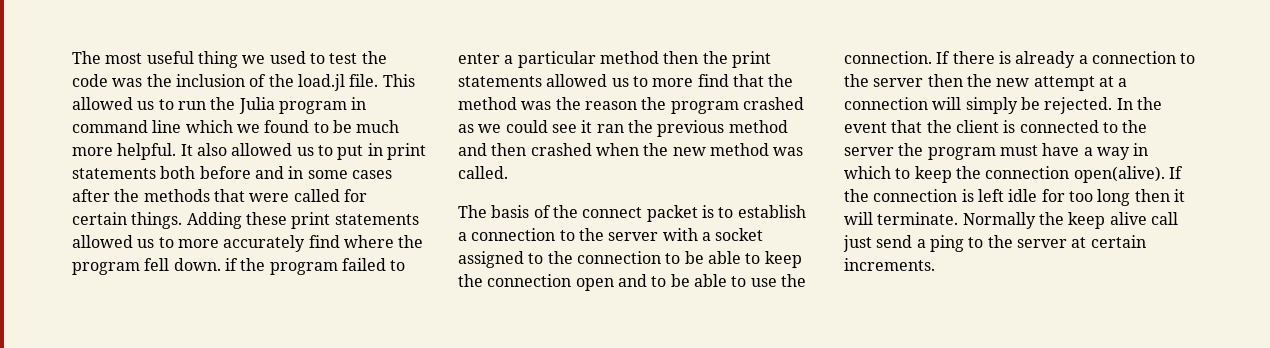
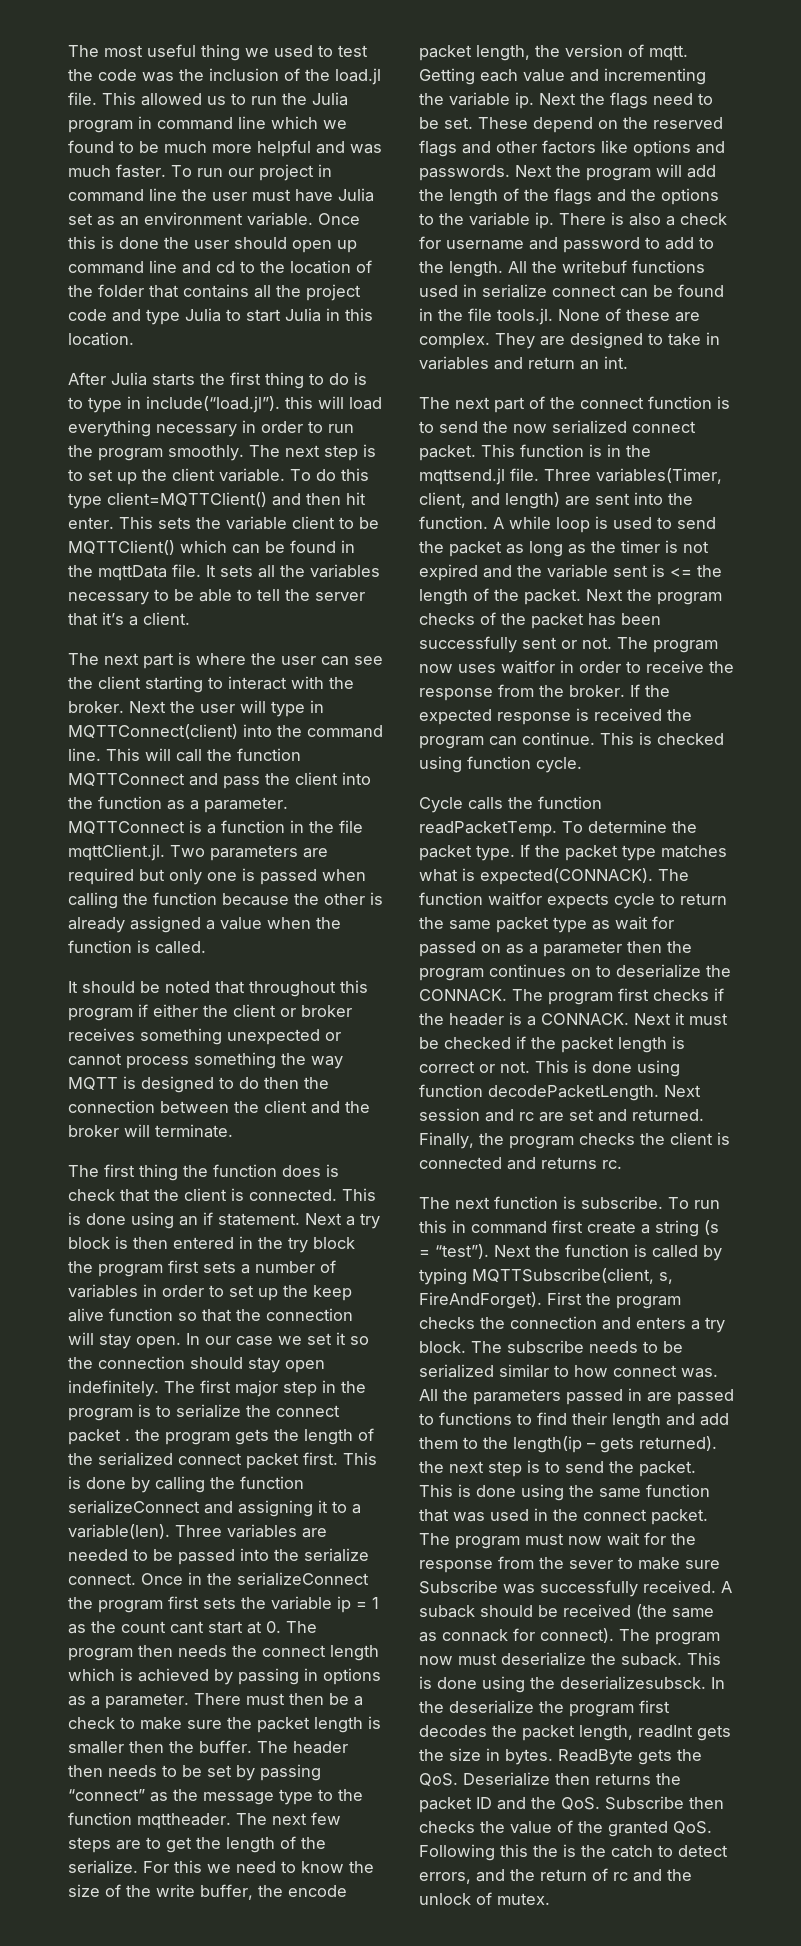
- This allowed us to run the Julia program in command line which we found to be much more helpful. It also allowed us to put in print statements both before and in some cases after the methods that were called for certain things. Adding these print statements allowed us to more accurately find where the program fell down. if the program failed to enter a particular method then the print statements allowed us to more find that the method was the reason the program crashed as we could see it ran the previous method and then crashed when the new method was called.
- The basis of the connect packet is to establish a connection to the server with a socket assigned to the connection to be able to keep the connection open and to be able to use the connection. If there is already a connection to the server then the new attempt at a connection will simply be rejected. In the event that the client is connected to the server the program must have a way in which to keep the connection open(alive). If the connection is left idle for too long then it will terminate. Normally the keep alive call just send a ping to the server at certain increments.
+ This allowed us to run the Julia program in command line which we found to be much more helpful and was much faster. To run our project in command line the user must have Julia set as an environment variable. Once this is done the user should open up command line and cd to the location of the folder that contains all the project code and type Julia to start Julia in this location.
+ After Julia starts the first thing to do is to type in include(“load.jl”). this will load everything necessary in order to run the program smoothly. The next step is to set up the client variable. To do this type client=MQTTClient() and then hit enter. This sets the variable client to be MQTTClient() which can be found in the mqttData file. It sets all the variables necessary to be able to tell the server that it’s a client.
+ The next part is where the user can see the client starting to interact with the broker. Next the user will type in MQTTConnect(client) into the command line. This will call the function MQTTConnect and pass the client into the function as a parameter. MQTTConnect is a function in the file mqttClient.jl. Two parameters are required but only one is passed when calling the function because the other is already assigned a value when the function is called.
+ It should be noted that throughout this program if either the client or broker receives something unexpected or cannot process something the way MQTT is designed to do then the connection between the client and the broker will terminate.
+ The first thing the function does is check that the client is connected. This is done using an if statement. Next a try block is then entered in the try block the program first sets a number of variables in order to set up the keep alive function so that the connection will stay open. In our case we set it so the connection should stay open indefinitely. The first major step in the program is to serialize the connect packet . the program gets the length of the serialized connect packet first. This is done by calling the function serializeConnect and assigning it to a variable(len). Three variables are needed to be passed into the serialize connect. Once in the serializeConnect the program first sets the variable ip = 1 as the count cant start at 0. The program then needs the connect length which is achieved by passing in options as a parameter. There must then be a check to make sure the packet length is smaller then the buffer. The header then needs to be set by passing “connect” as the message type to the function mqttheader. The next few steps are to get the length of the serialize. For this we need to know the size of the write buffer, the encode packet length, the version of mqtt. Getting each value and incrementing the variable ip. Next the flags need to be set. These depend on the reserved flags and other factors like options and passwords. Next the program will add the length of the flags and the options to the variable ip. There is also a check for username and password to add to the length. All the writebuf functions used in serialize connect can be found in the file tools.jl. None of these are complex. They are designed to take in variables and return an int.
+ The next part of the connect function is to send the now serialized connect packet. This function is in the mqttsend.jl file. Three variables(Timer, client, and length) are sent into the function. A while loop is used to send the packet as long as the timer is not expired and the variable sent is <= the length of the packet. Next the program checks of the packet has been successfully sent or not. The program now uses waitfor in order to receive the response from the broker. If the expected response is received the program can continue. This is checked using function cycle.
+ Cycle calls the function readPacketTemp. To determine the packet type. If the packet type matches what is expected(CONNACK). The function waitfor expects cycle to return the same packet type as wait for passed on as a parameter then the program continues on to deserialize the CONNACK. The program first checks if the header is a CONNACK. Next it must be checked if the packet length is correct or not. This is done using function decodePacketLength. Next session and rc are set and returned. Finally, the program checks the client is connected and returns rc.
+ The next function is subscribe. To run this in command first create a string (s = “test”). Next the function is called by typing MQTTSubscribe(client, s, FireAndForget). First the program checks the connection and enters a try block. The subscribe needs to be serialized similar to how connect was. All the parameters passed in are passed to functions to find their length and add them to the length(ip – gets returned). the next step is to send the packet. This is done using the same function that was used in the connect packet. The program must now wait for the response from the sever to make sure Subscribe was successfully received. A suback should be received (the same as connack for connect). The program now must deserialize the suback. This is done using the deserializesubsck. In the deserialize the program first decodes the packet length, readInt gets the size in bytes. ReadByte gets the QoS. Deserialize then returns the packet ID and the QoS. Subscribe then checks the value of the granted QoS. Following this the is the catch to detect errors, and the return of rc and the unlock of mutex.

